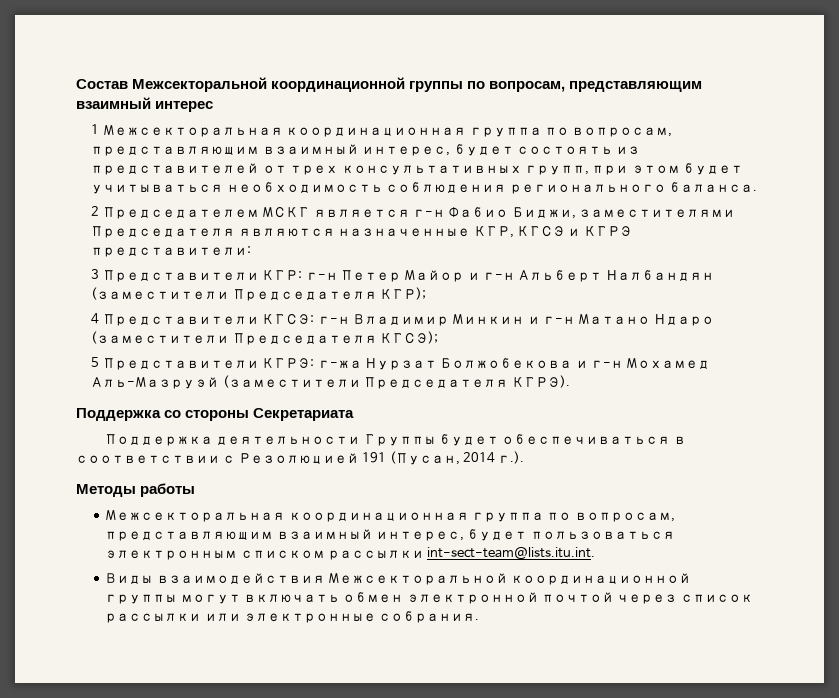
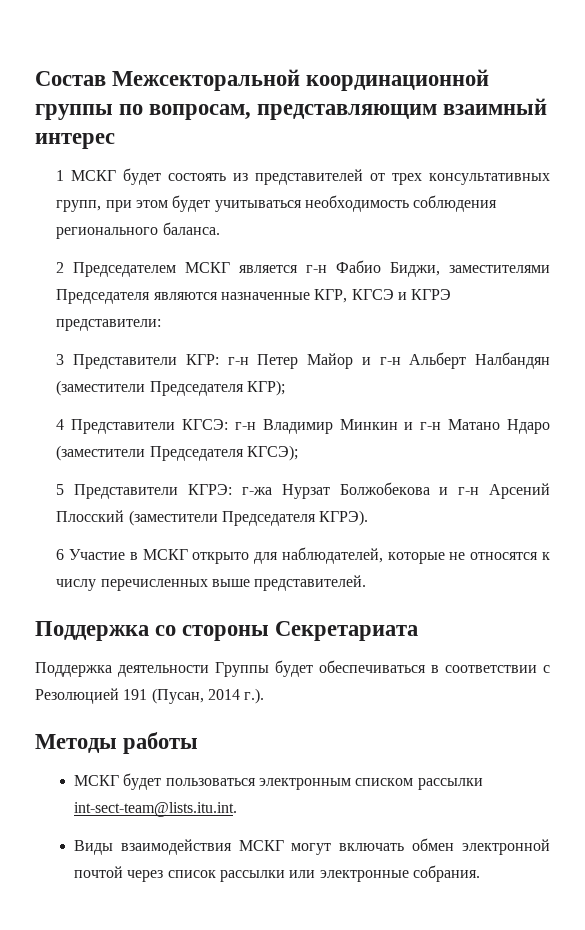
- 1 Межсекторальная координационная группа по вопросам, представляющим взаимный интерес, будет состоять из представителей от трех консультативных групп, при этом будет учитываться необходимость соблюдения регионального баланса.
+ 1 МСКГ будет состоять из представителей от трех консультативных групп, при этом будет учитываться необходимость соблюдения регионального баланса.
- 5 Представители КГРЭ: г-жа Нурзат Болжобекова и г-н Мохамед Аль-Мазруэй (заместители Председателя КГРЭ).
+ 5 Представители КГРЭ: г-жа Нурзат Болжобекова и г-н Арсений Плосский (заместители Председателя КГРЭ).
+ 6 Участие в МСКГ открыто для наблюдателей, которые не относятся к числу перечисленных выше представителей.
- Межсекторальная координационная группа по вопросам, представляющим взаимный интерес, будет пользоваться электронным списком рассылки int-sect-team@lists.itu.int.
+ МСКГ будет пользоваться электронным списком рассылки int-sect-team@lists.itu.int.
- Виды взаимодействия Межсекторальной координационной группы могут включать обмен электронной почтой через список рассылки или электронные собрания.
+ Виды взаимодействия МСКГ могут включать обмен электронной почтой через список рассылки или электронные собрания.

